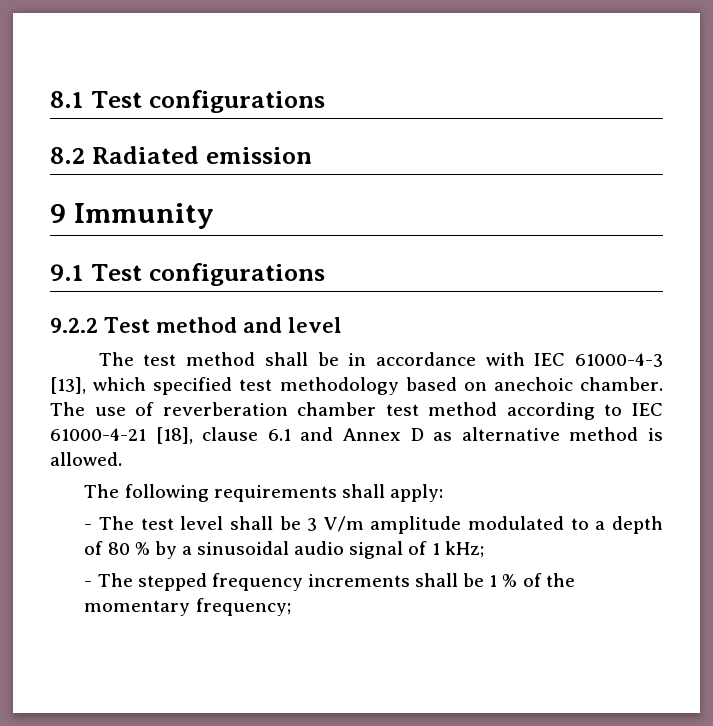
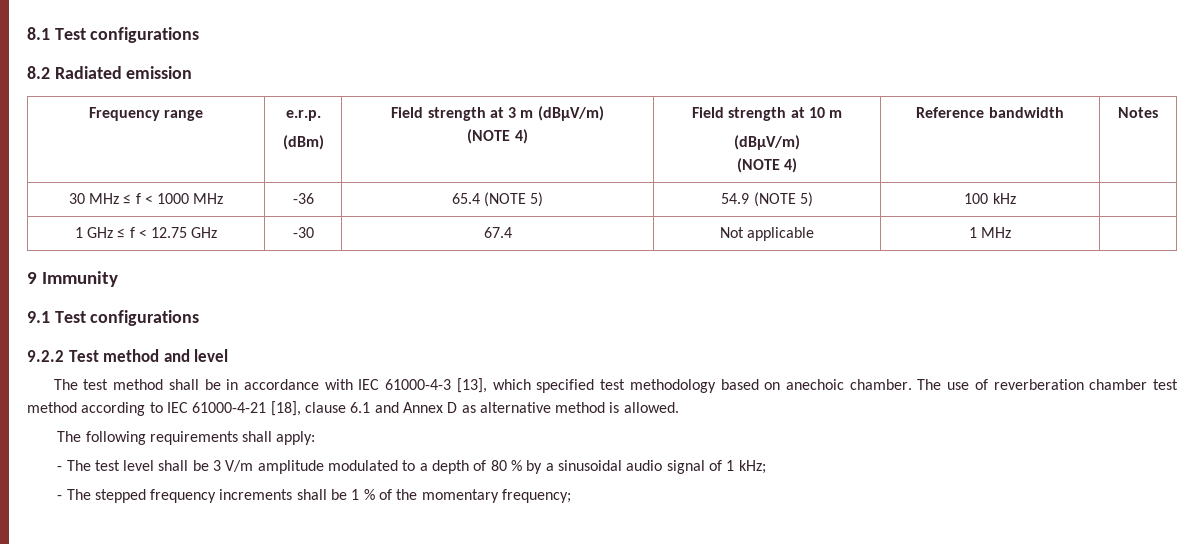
+ Frequency range | e.r.p.
+ (dBm) | Field strength at 3 m (dBµV/m)
+ (NOTE 4) | Field strength at 10 m
+ (dBµV/m)
+ (NOTE 4) | Reference bandwidth | Notes
+ 30 MHz ≤ f < 1000 MHz | -36 | 65.4 (NOTE 5) | 54.9 (NOTE 5) | 100 kHz |
+ 1 GHz ≤ f < 12.75 GHz | -30 | 67.4 | Not applicable | 1 MHz |

